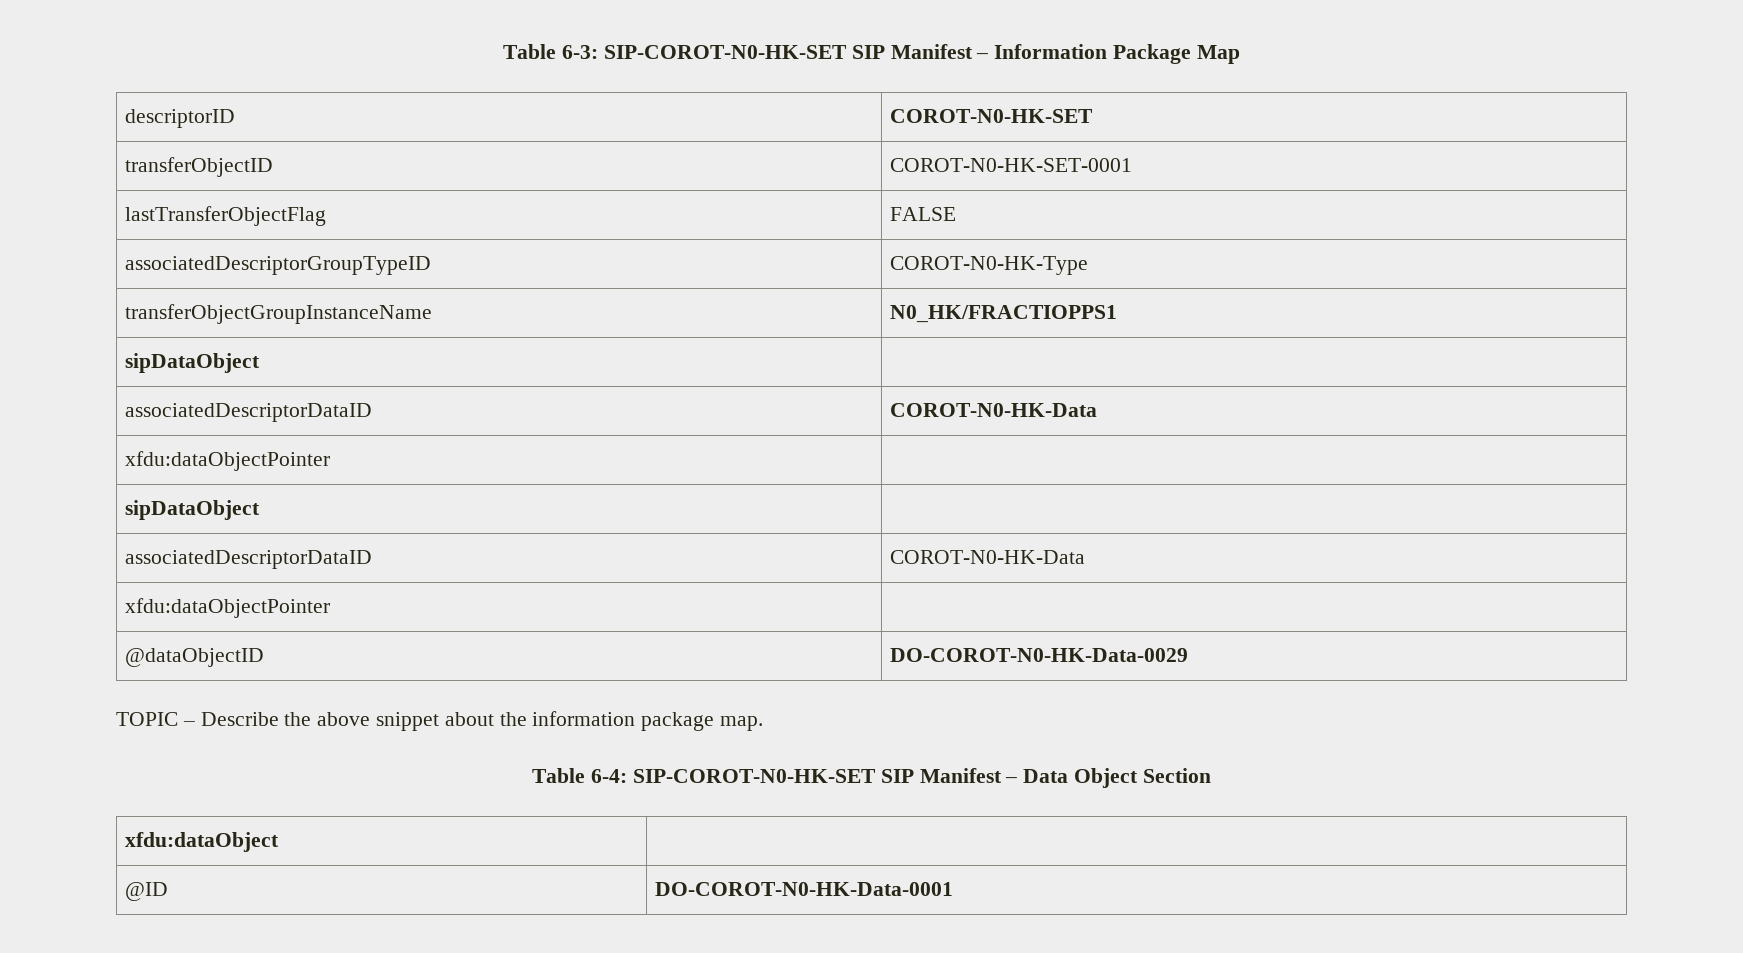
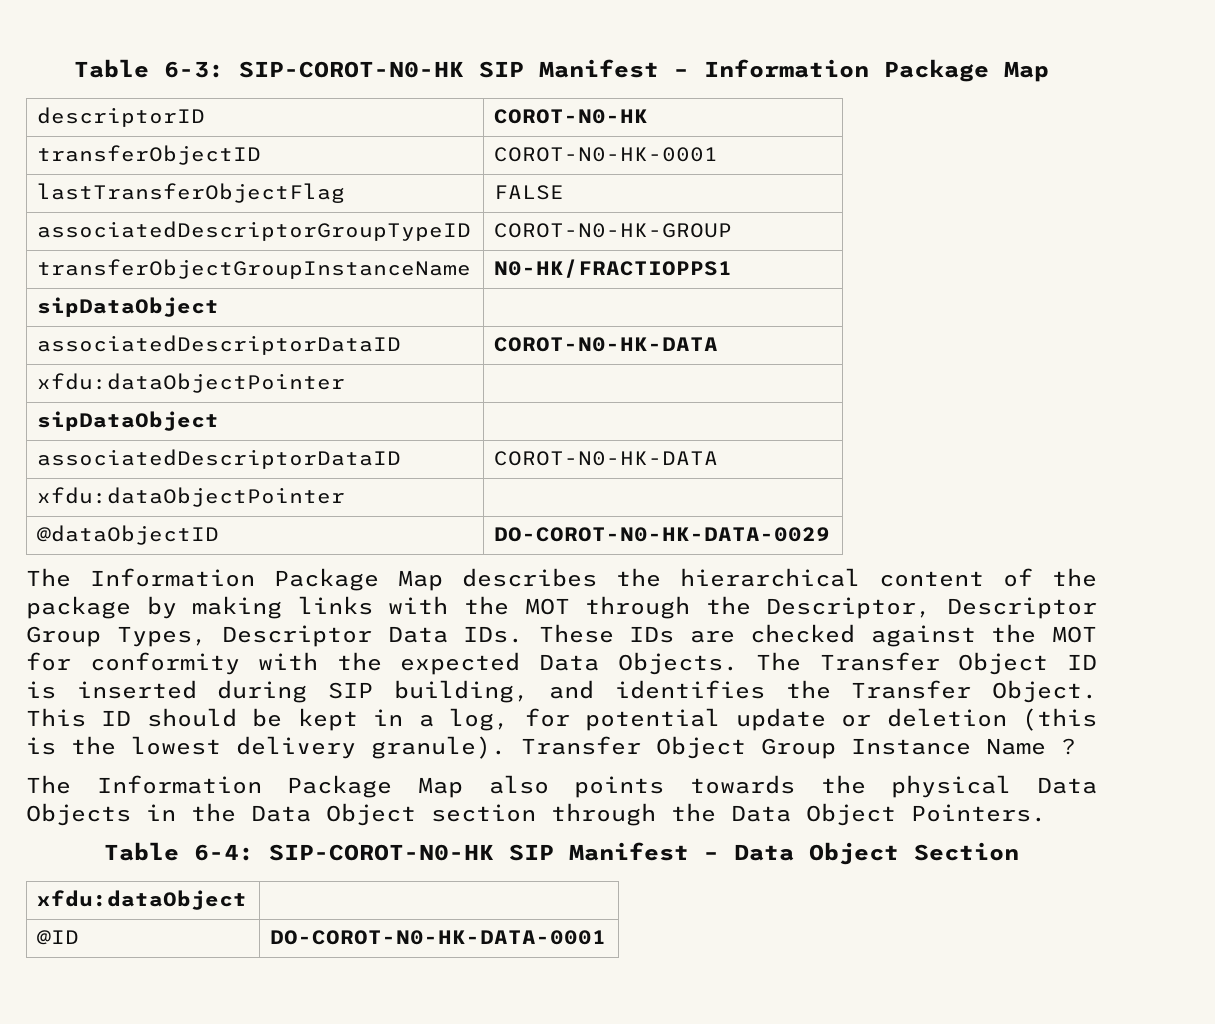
- Table 6-3: SIP-COROT-N0-HK-SET SIP Manifest – Information Package Map
+ Table 6-3: SIP-COROT-N0-HK SIP Manifest – Information Package Map
- descriptorID | COROT-N0-HK-SET
+ descriptorID | COROT-N0-HK
- transferObjectID | COROT-N0-HK-SET-0001
+ transferObjectID | COROT-N0-HK-0001
- associatedDescriptorGroupTypeID | COROT-N0-HK-Type
+ associatedDescriptorGroupTypeID | COROT-N0-HK-GROUP
- transferObjectGroupInstanceName | N0_HK/FRACTIOPPS1
+ transferObjectGroupInstanceName | N0-HK/FRACTIOPPS1
  sipDataObject |
- associatedDescriptorDataID | COROT-N0-HK-Data
+ associatedDescriptorDataID | COROT-N0-HK-DATA
  xfdu:dataObjectPointer |
  sipDataObject |
- associatedDescriptorDataID | COROT-N0-HK-Data
+ associatedDescriptorDataID | COROT-N0-HK-DATA
- @dataObjectID | DO-COROT-N0-HK-Data-0029
- TOPIC – Describe the above snippet about the information package map.
+ @dataObjectID | DO-COROT-N0-HK-DATA-0029
+ The Information Package Map describes the hierarchical content of the package by making links with the MOT through the Descriptor, Descriptor Group Types, Descriptor Data IDs. These IDs are checked against the MOT for conformity with the expected Data Objects. The Transfer Object ID is inserted during SIP building, and identifies the Transfer Object. This ID should be kept in a log, for potential update or deletion (this is the lowest delivery granule). Transfer Object Group Instance Name ?
+ The Information Package Map also points towards the physical Data Objects in the Data Object section through the Data Object Pointers.
- Table 6-4: SIP-COROT-N0-HK-SET SIP Manifest – Data Object Section
+ Table 6-4: SIP-COROT-N0-HK SIP Manifest – Data Object Section
- @ID | DO-COROT-N0-HK-Data-0001
+ @ID | DO-COROT-N0-HK-DATA-0001

